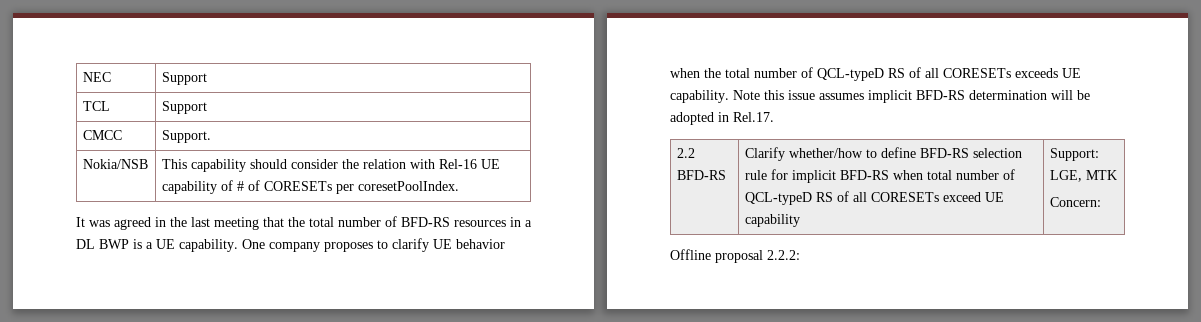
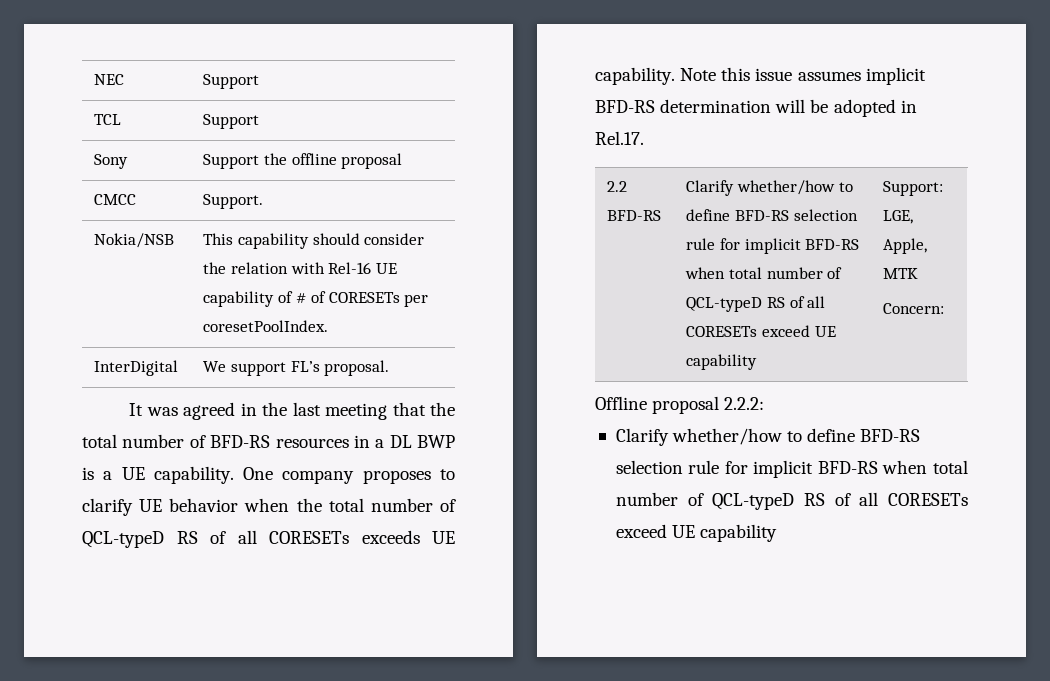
+ Sony | Support the offline proposal
+ InterDigital | We support FL’s proposal.
- 2.2 BFD-RS | Clarify whether/how to define BFD-RS selection rule for implicit BFD-RS when total number of QCL-typeD RS of all CORESETs exceed UE capability | Support: LGE, MTK
+ 2.2 BFD-RS | Clarify whether/how to define BFD-RS selection rule for implicit BFD-RS when total number of QCL-typeD RS of all CORESETs exceed UE capability | Support: LGE, Apple, MTK
  Offline proposal 2.2.2:
+ Clarify whether/how to define BFD-RS selection rule for implicit BFD-RS when total number of QCL-typeD RS of all CORESETs exceed UE capability

